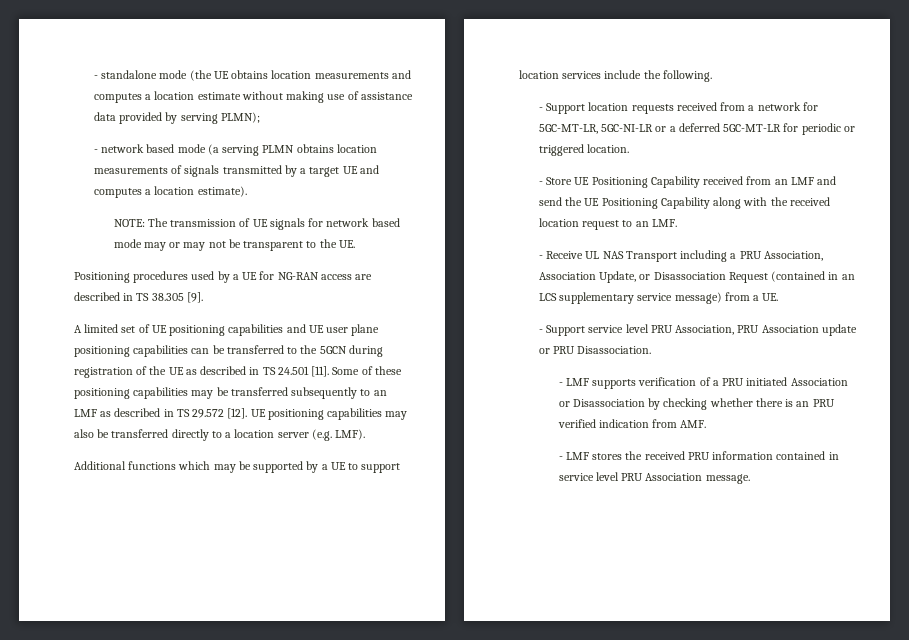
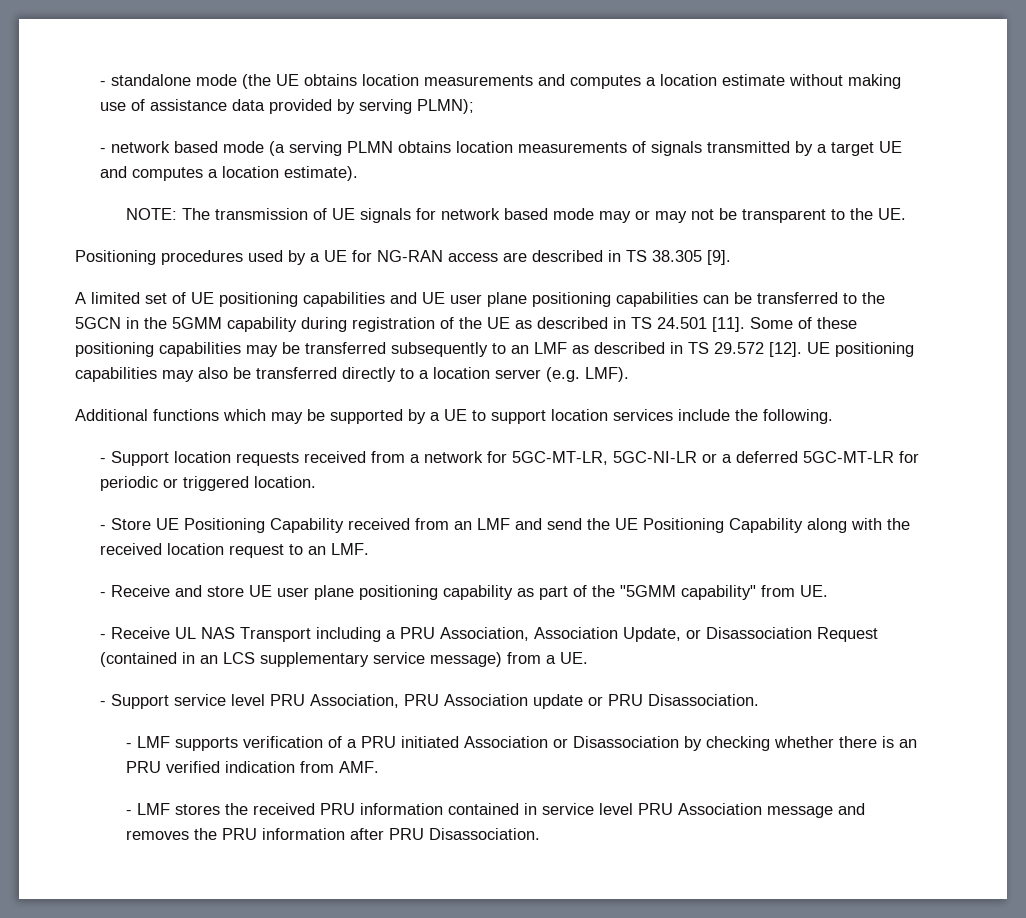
- A limited set of UE positioning capabilities and UE user plane positioning capabilities can be transferred to the 5GCN during registration of the UE as described in TS 24.501 [11].
+ A limited set of UE positioning capabilities and UE user plane positioning capabilities can be transferred to the 5GCN in the 5GMM capability during registration of the UE as described in TS 24.501 [11].
+ - Receive and store UE user plane positioning capability as part of the "5GMM capability" from UE.
- - LMF stores the received PRU information contained in service level PRU Association message.
+ - LMF stores the received PRU information contained in service level PRU Association message and removes the PRU information after PRU Disassociation.

